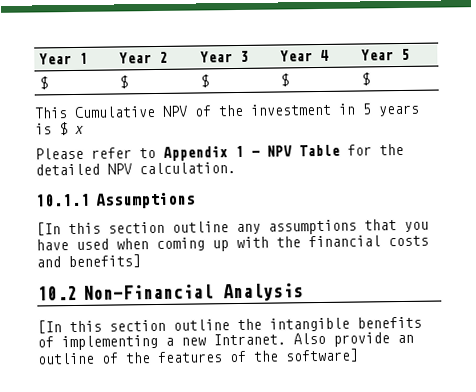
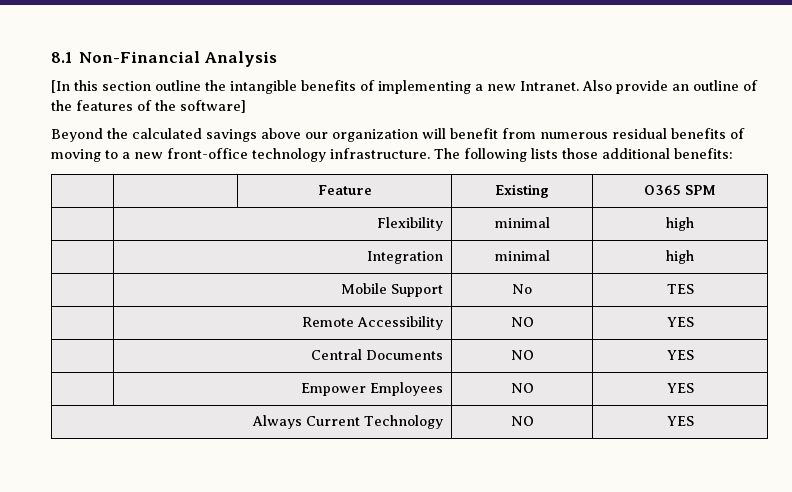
- Year 1 | Year 2 | Year 3 | Year 4 | Year 5
- $ | $ | $ | $ | $
- This Cumulative NPV of the investment in 5 years is $ x
- Please refer to Appendix 1 - NPV Table for the detailed NPV calculation.
- 10.1.1 Assumptions
- [In this section outline any assumptions that you have used when coming up with the financial costs and benefits]
- 10.2 Non-Financial Analysis
+ 8.1 Non-Financial Analysis
+ Beyond the calculated savings above our organization will benefit from numerous residual benefits of moving to a new front-office technology infrastructure. The following lists those additional benefits:
+ | | Feature | Existing | O365 SPM
+ | Flexibility | minimal | high
+ | Integration | minimal | high
+ | Mobile Support | No | TES
+ | Remote Accessibility | NO | YES
+ | Central Documents | NO | YES
+ | Empower Employees | NO | YES
+ Always Current Technology | NO | YES

